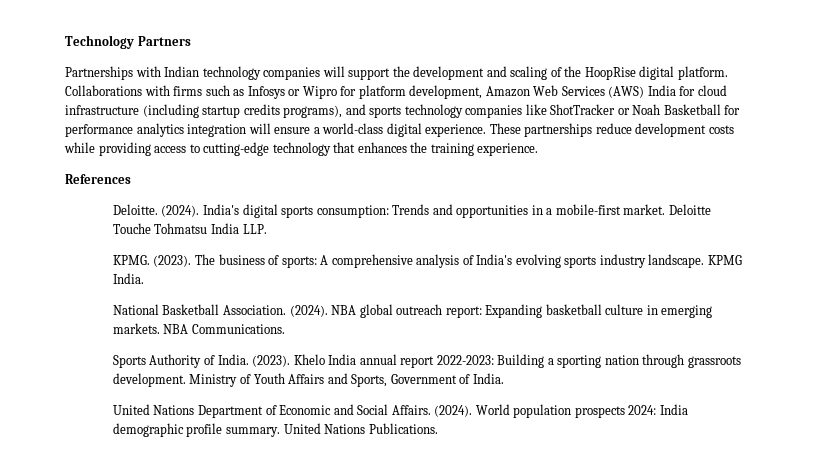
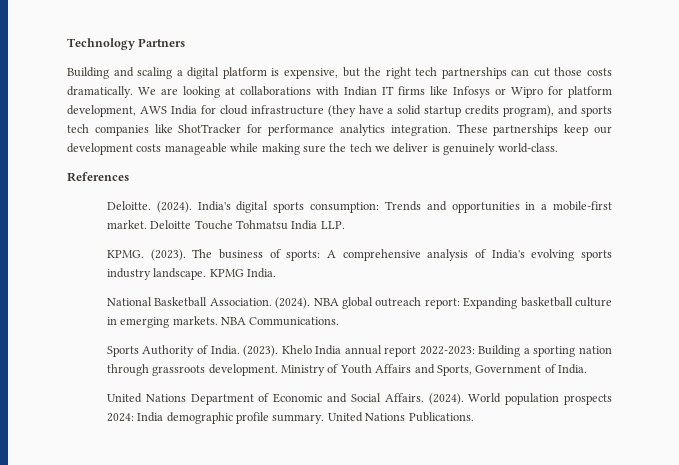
- Partnerships with Indian technology companies will support the development and scaling of the HoopRise digital platform. Collaborations with firms such as Infosys or Wipro for platform development, Amazon Web Services (AWS) India for cloud infrastructure (including startup credits programs), and sports technology companies like ShotTracker or Noah Basketball for performance analytics integration will ensure a world-class digital experience. These partnerships reduce development costs while providing access to cutting-edge technology that enhances the training experience.
+ Building and scaling a digital platform is expensive, but the right tech partnerships can cut those costs dramatically. We are looking at collaborations with Indian IT firms like Infosys or Wipro for platform development, AWS India for cloud infrastructure (they have a solid startup credits program), and sports tech companies like ShotTracker for performance analytics integration. These partnerships keep our development costs manageable while making sure the tech we deliver is genuinely world-class.

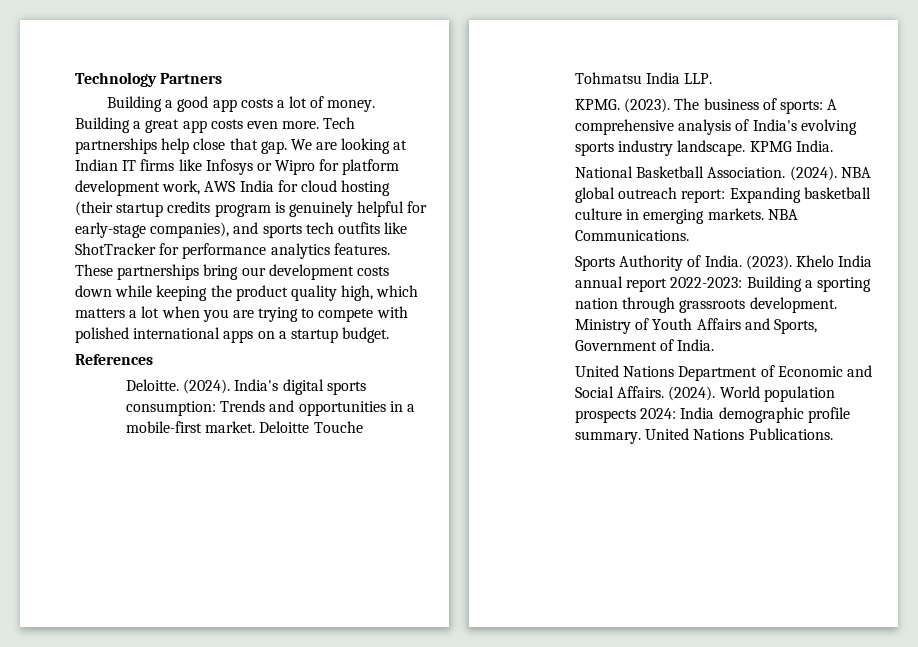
- Building and scaling a digital platform is expensive, but the right tech partnerships can cut those costs dramatically.
+ Building a good app costs a lot of money. Building a great app costs even more. Tech partnerships help close that gap.
- We are looking at collaborations with Indian IT firms like Infosys or Wipro for platform development, AWS India for cloud infrastructure (they have a solid startup credits program), and sports tech companies like ShotTracker for performance analytics integration.
+ We are looking at Indian IT firms like Infosys or Wipro for platform development work, AWS India for cloud hosting (their startup credits program is genuinely helpful for early-stage companies), and sports tech outfits like ShotTracker for performance analytics features.
- These partnerships keep our development costs manageable while making sure the tech we deliver is genuinely world-class.
+ These partnerships bring our development costs down while keeping the product quality high, which matters a lot when you are trying to compete with polished international apps on a startup budget.

